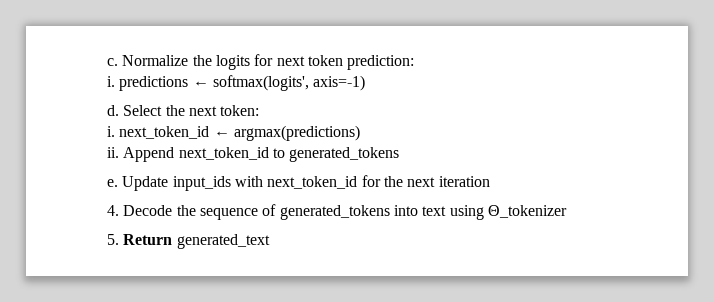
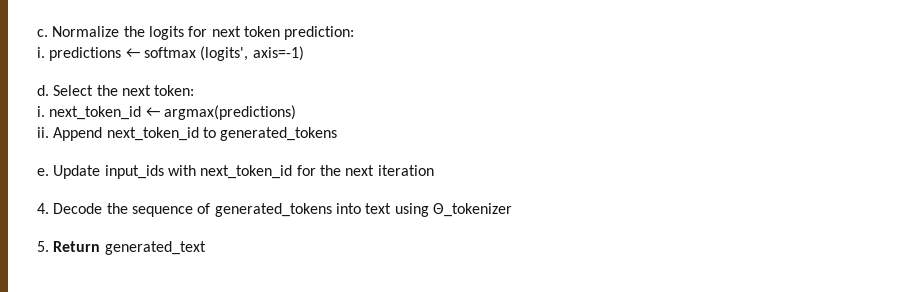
- i. predictions ← softmax(logits', axis=-1)
+ i. predictions ← softmax (logits', axis=-1)

